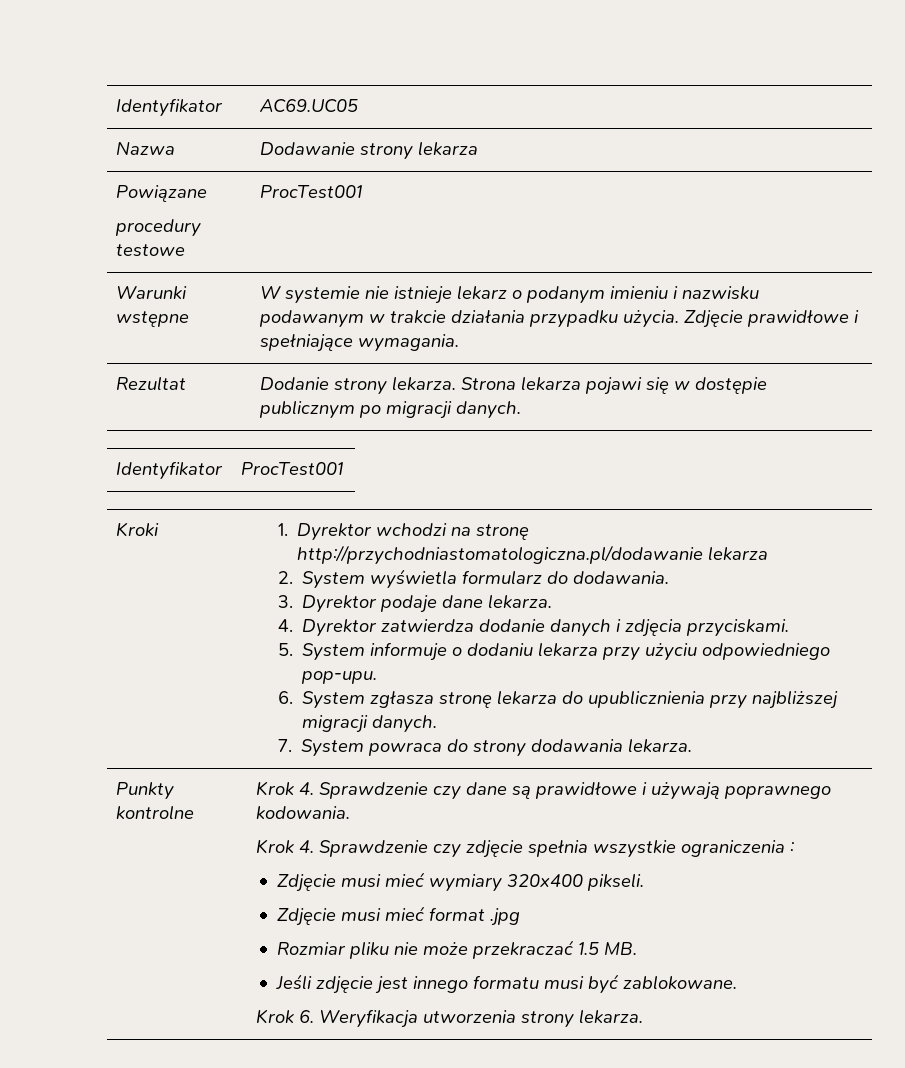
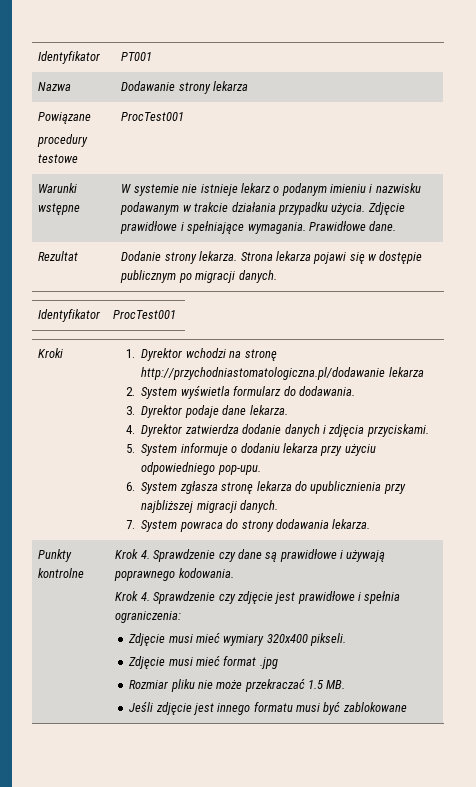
- Identyfikator | AC69.UC05
+ Identyfikator | PT001
- Warunki wstępne | W systemie nie istnieje lekarz o podanym imieniu i nazwisku podawanym w trakcie działania przypadku użycia. Zdjęcie prawidłowe i spełniające wymagania.
+ Warunki wstępne | W systemie nie istnieje lekarz o podanym imieniu i nazwisku podawanym w trakcie działania przypadku użycia. Zdjęcie prawidłowe i spełniające wymagania. Prawidłowe dane.
- Krok 4. Sprawdzenie czy zdjęcie spełnia wszystkie ograniczenia :
+ Krok 4. Sprawdzenie czy zdjęcie jest prawidłowe i spełnia ograniczenia:
- Jeśli zdjęcie jest innego formatu musi być zablokowane.
- Krok 6. Weryfikacja utworzenia strony lekarza.
+ Jeśli zdjęcie jest innego formatu musi być zablokowane

